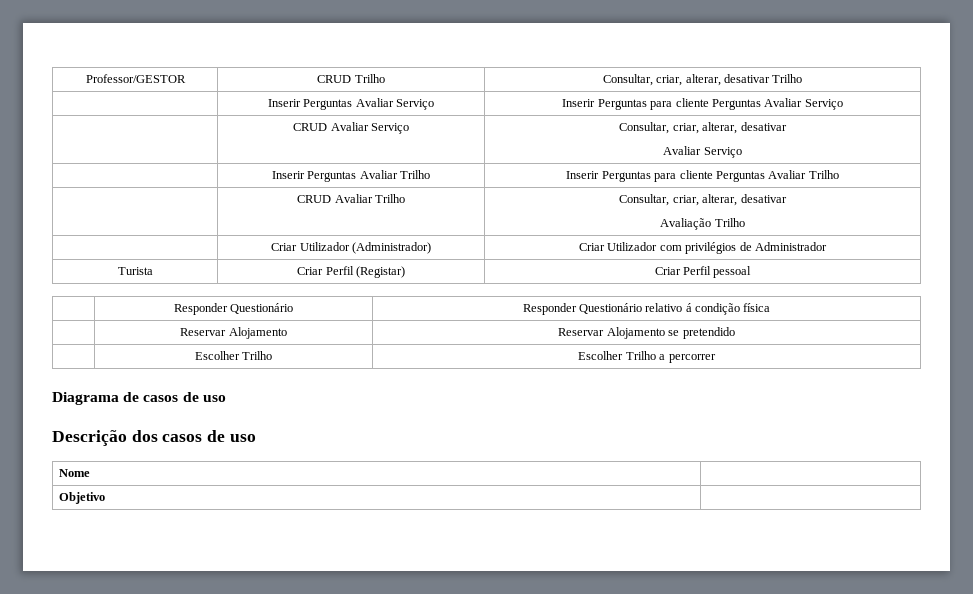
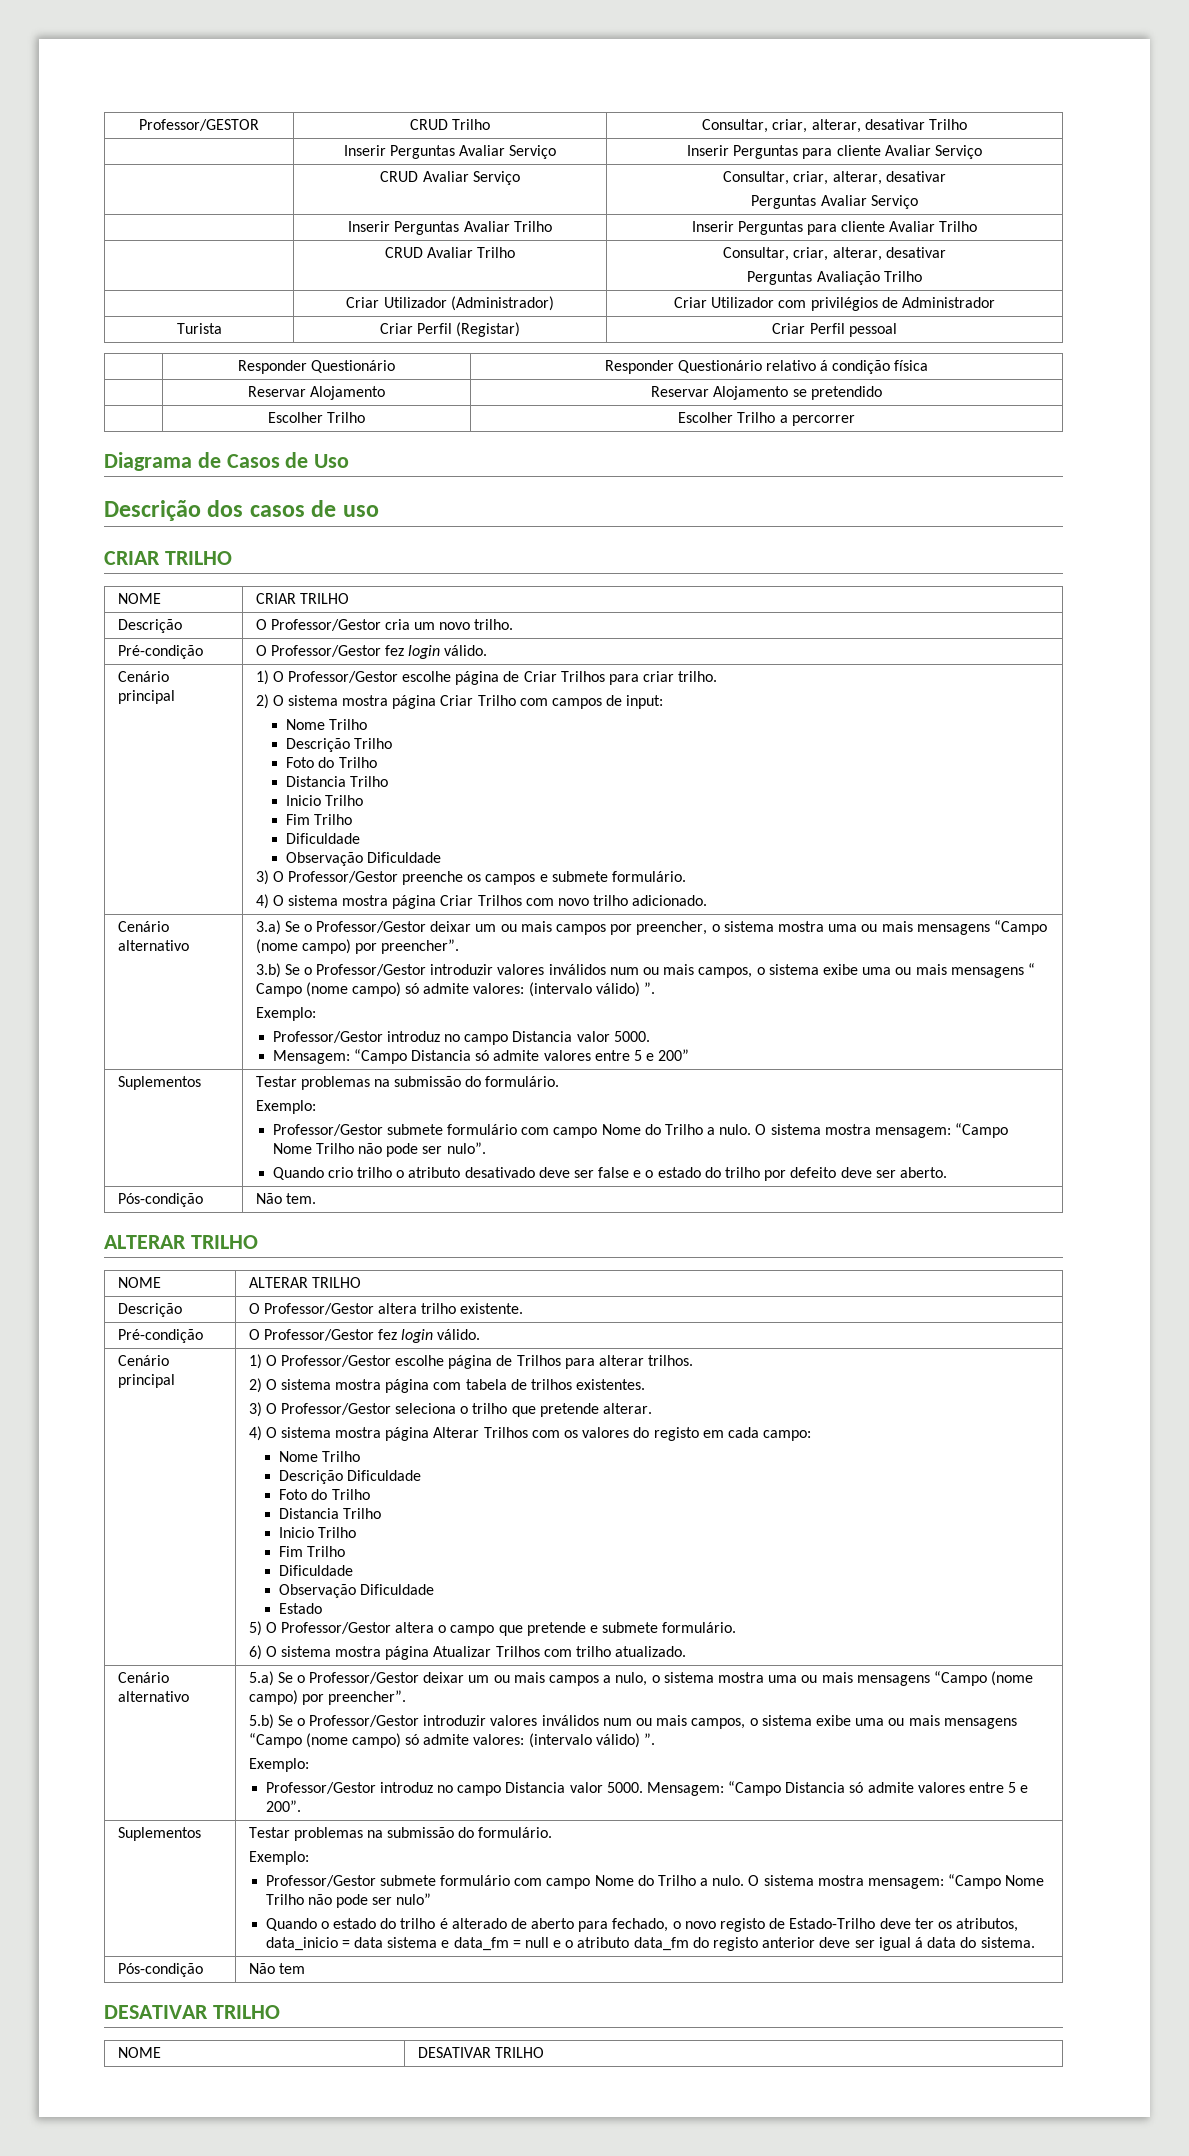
- | Inserir Perguntas Avaliar Serviço | Inserir Perguntas para cliente Perguntas Avaliar Serviço
+ | Inserir Perguntas Avaliar Serviço | Inserir Perguntas para cliente Avaliar Serviço
  | CRUD Avaliar Serviço | Consultar, criar, alterar, desativar
- Avaliar Serviço
+ Perguntas Avaliar Serviço
- | Inserir Perguntas Avaliar Trilho | Inserir Perguntas para cliente Perguntas Avaliar Trilho
+ | Inserir Perguntas Avaliar Trilho | Inserir Perguntas para cliente Avaliar Trilho
  | CRUD Avaliar Trilho | Consultar, criar, alterar, desativar
- Avaliação Trilho
+ Perguntas Avaliação Trilho
- Diagrama de casos de uso
+ Diagrama de Casos de Uso
  Descrição dos casos de uso
- Nome |
- Objetivo |
+ CRIAR TRILHO
+ NOME | CRIAR TRILHO
+ Descrição | O Professor/Gestor cria um novo trilho.
+ Pré-condição | O Professor/Gestor fez login válido.
+ Cenário principal | 1) O Professor/Gestor escolhe página de Criar Trilhos para criar trilho.
+ 2) O sistema mostra página Criar Trilho com campos de input:
+ Nome Trilho
+ Descrição Trilho
+ Foto do Trilho
+ Distancia Trilho
+ Inicio Trilho
+ Fim Trilho
+ Dificuldade
+ Observação Dificuldade
+ 3) O Professor/Gestor preenche os campos e submete formulário.
+ 4) O sistema mostra página Criar Trilhos com novo trilho adicionado.
+ Cenário alternativo | 3.a) Se o Professor/Gestor deixar um ou mais campos por preencher, o sistema mostra uma ou mais mensagens “Campo (nome campo) por preencher”.
+ 3.b) Se o Professor/Gestor introduzir valores inválidos num ou mais campos, o sistema exibe uma ou mais mensagens “ Campo (nome campo) só admite valores: (intervalo válido) ”.
+ Exemplo:
+ Professor/Gestor introduz no campo Distancia valor 5000.
+ Mensagem: “Campo Distancia só admite valores entre 5 e 200”
+ Suplementos | Testar problemas na submissão do formulário.
+ Exemplo:
+ Professor/Gestor submete formulário com campo Nome do Trilho a nulo. O sistema mostra mensagem: “Campo Nome Trilho não pode ser nulo”.
+ Quando crio trilho o atributo desativado deve ser false e o estado do trilho por defeito deve ser aberto.
+ Pós-condição | Não tem.
+ ALTERAR TRILHO
+ NOME | ALTERAR TRILHO
+ Descrição | O Professor/Gestor altera trilho existente.
+ Pré-condição | O Professor/Gestor fez login válido.
+ Cenário principal | 1) O Professor/Gestor escolhe página de Trilhos para alterar trilhos.
+ 2) O sistema mostra página com tabela de trilhos existentes.
+ 3) O Professor/Gestor seleciona o trilho que pretende alterar.
+ 4) O sistema mostra página Alterar Trilhos com os valores do registo em cada campo:
+ Nome Trilho
+ Descrição Dificuldade
+ Foto do Trilho
+ Distancia Trilho
+ Inicio Trilho
+ Fim Trilho
+ Dificuldade
+ Observação Dificuldade
+ Estado
+ 5) O Professor/Gestor altera o campo que pretende e submete formulário.
+ 6) O sistema mostra página Atualizar Trilhos com trilho atualizado.
+ Cenário alternativo | 5.a) Se o Professor/Gestor deixar um ou mais campos a nulo, o sistema mostra uma ou mais mensagens “Campo (nome campo) por preencher”.
+ 5.b) Se o Professor/Gestor introduzir valores inválidos num ou mais campos, o sistema exibe uma ou mais mensagens “Campo (nome campo) só admite valores: (intervalo válido) ”.
+ Exemplo:
+ Professor/Gestor introduz no campo Distancia valor 5000. Mensagem: “Campo Distancia só admite valores entre 5 e 200”.
+ Suplementos | Testar problemas na submissão do formulário.
+ Exemplo:
+ Professor/Gestor submete formulário com campo Nome do Trilho a nulo. O sistema mostra mensagem: “Campo Nome Trilho não pode ser nulo”
+ Quando o estado do trilho é alterado de aberto para fechado, o novo registo de Estado-Trilho deve ter os atributos, data_inicio = data sistema e data_fm = null e o atributo data_fm do registo anterior deve ser igual á data do sistema.
+ Pós-condição | Não tem
+ DESATIVAR TRILHO
+ NOME | DESATIVAR TRILHO

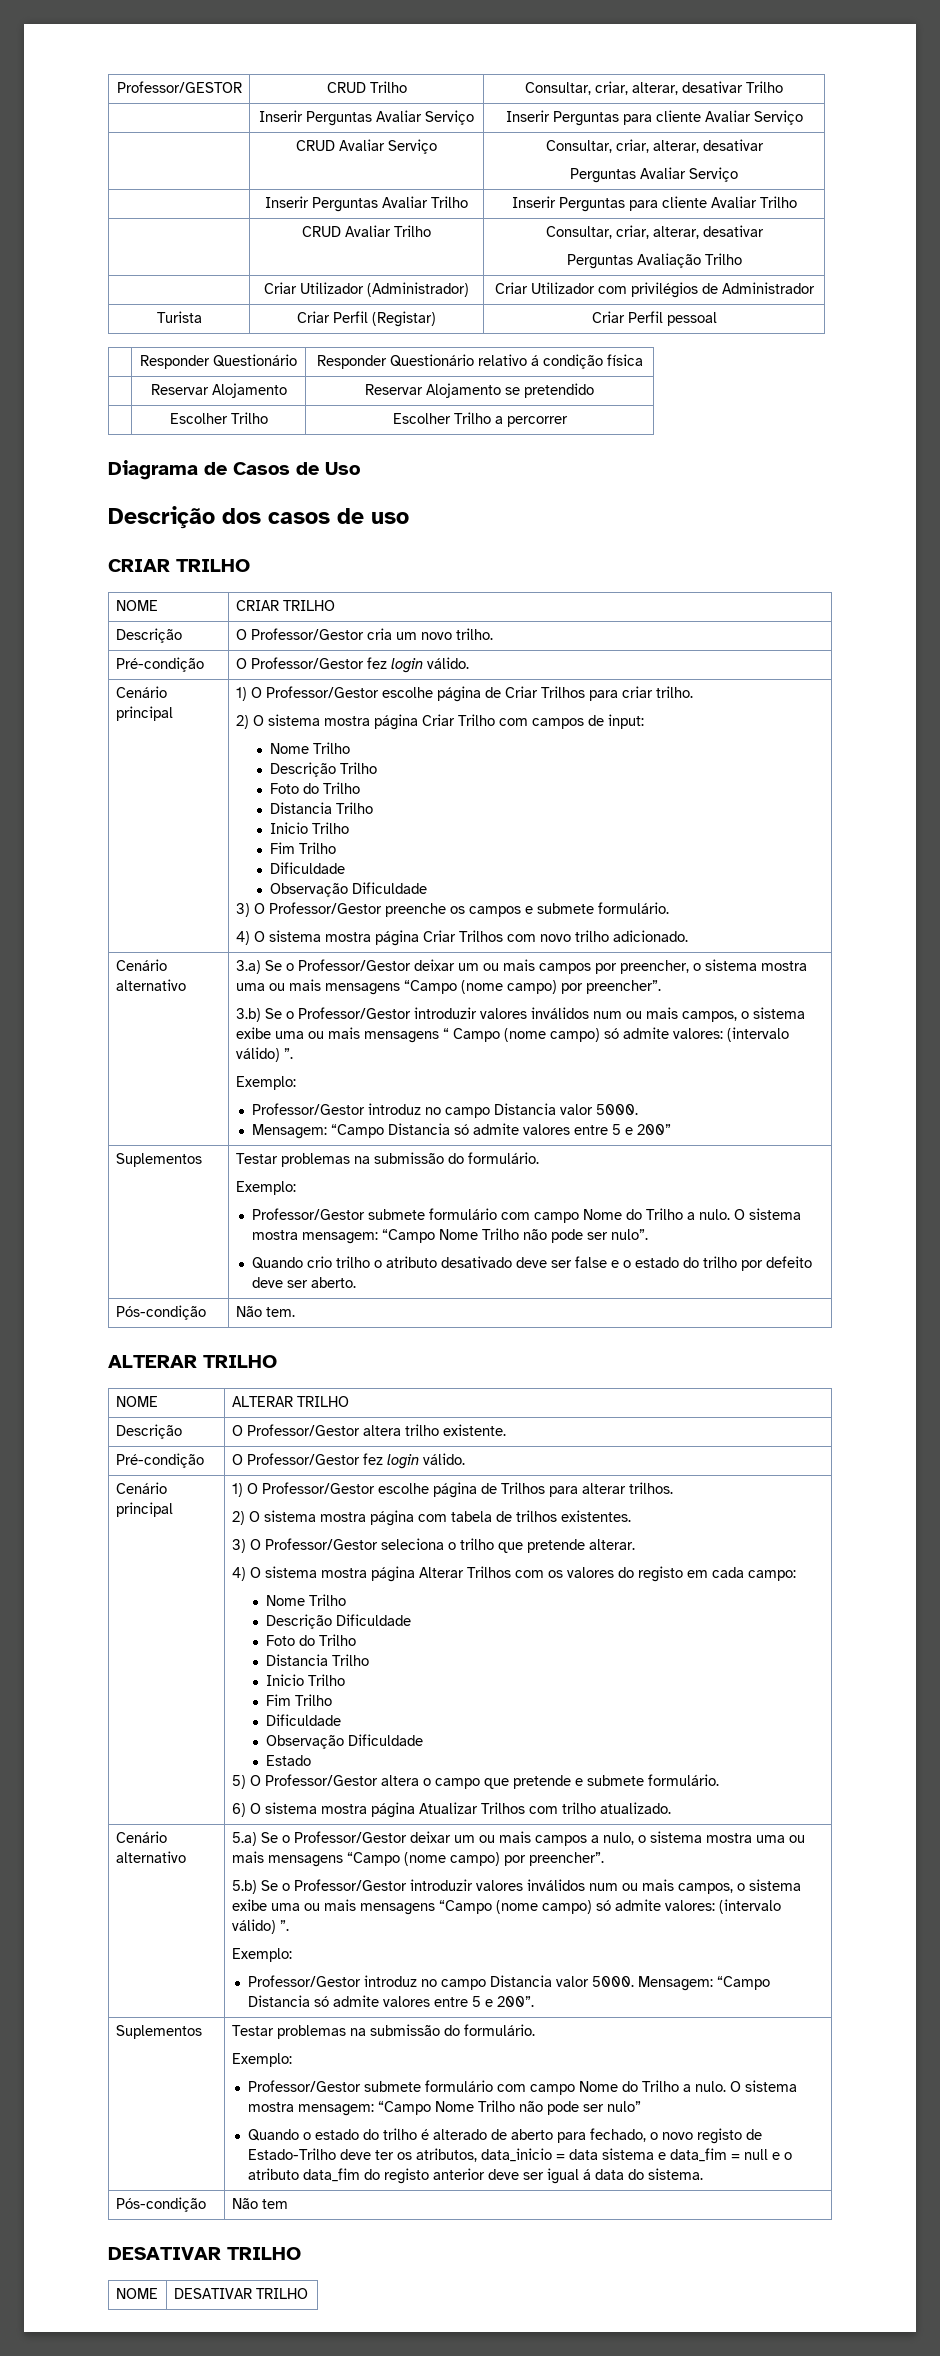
- Quando o estado do trilho é alterado de aberto para fechado, o novo registo de Estado-Trilho deve ter os atributos, data_inicio = data sistema e data_fm = null e o atributo data_fm do registo anterior deve ser igual á data do sistema.
+ Quando o estado do trilho é alterado de aberto para fechado, o novo registo de Estado-Trilho deve ter os atributos, data_inicio = data sistema e data_fim = null e o atributo data_fim do registo anterior deve ser igual á data do sistema.

